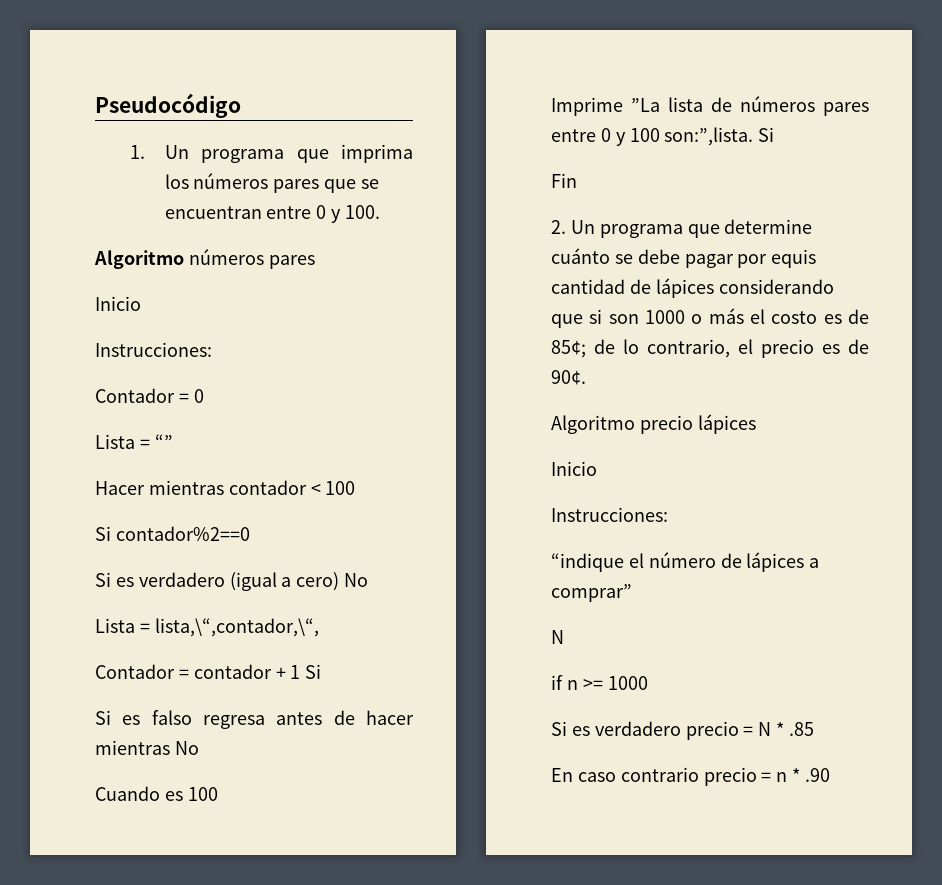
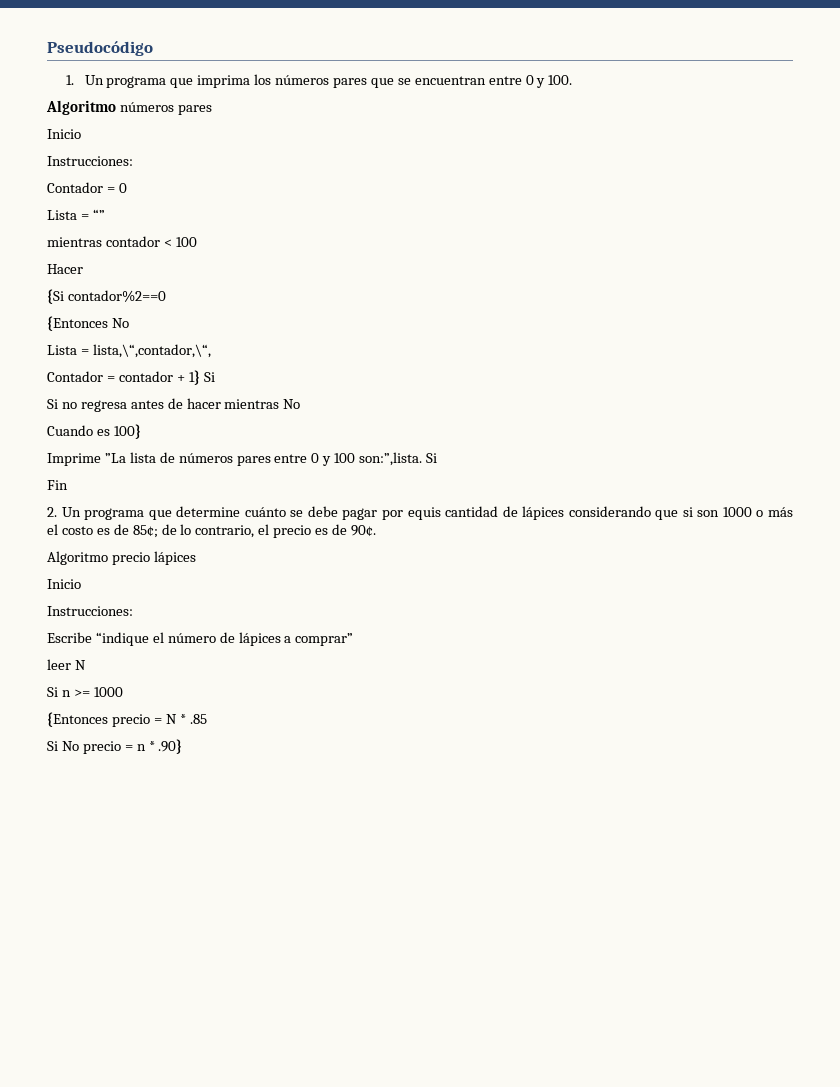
- Hacer mientras contador < 100
+ mientras contador < 100
- Si contador%2==0
+ Hacer
+ {Si contador%2==0
- Si es verdadero (igual a cero) No
+ {Entonces No
- Contador = contador + 1 Si
+ Contador = contador + 1} Si
- Si es falso regresa antes de hacer mientras No
+ Si no regresa antes de hacer mientras No
- Cuando es 100
+ Cuando es 100}
- “indique el número de lápices a comprar”
- N
+ Escribe “indique el número de lápices a comprar”
+ leer N
- if n >= 1000
+ Si n >= 1000
- Si es verdadero precio = N * .85
+ {Entonces precio = N * .85
- En caso contrario precio = n * .90
+ Si No precio = n * .90}

